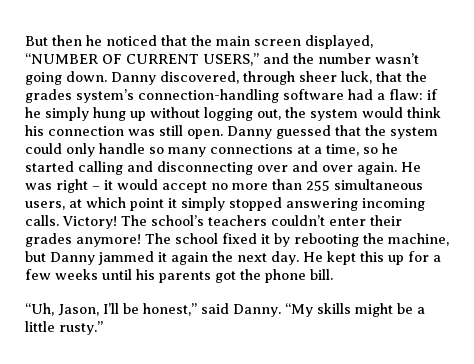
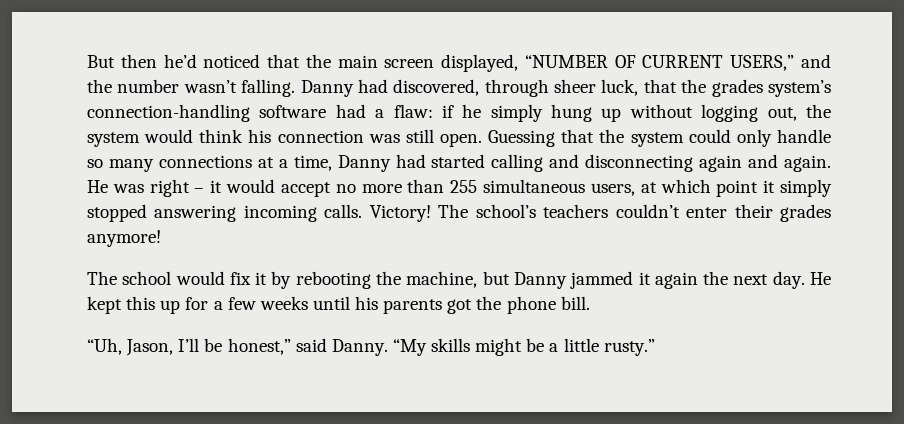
- But then he noticed that the main screen displayed, “NUMBER OF CURRENT USERS,” and the number wasn’t going down. Danny discovered, through sheer luck, that the grades system’s connection-handling software had a flaw: if he simply hung up without logging out, the system would think his connection was still open.
+ But then he’d noticed that the main screen displayed, “NUMBER OF CURRENT USERS,” and the number wasn’t falling. Danny had discovered, through sheer luck, that the grades system’s connection-handling software had a flaw: if he simply hung up without logging out, the system would think his connection was still open.
- Danny guessed that the system could only handle so many connections at a time, so he started calling and disconnecting over and over again.
+ Guessing that the system could only handle so many connections at a time, Danny had started calling and disconnecting again and again.
- The school’s teachers couldn’t enter their grades anymore! The school fixed it by rebooting the machine, but Danny jammed it again the next day.
+ The school’s teachers couldn’t enter their grades anymore!
+ The school would fix it by rebooting the machine, but Danny jammed it again the next day.

